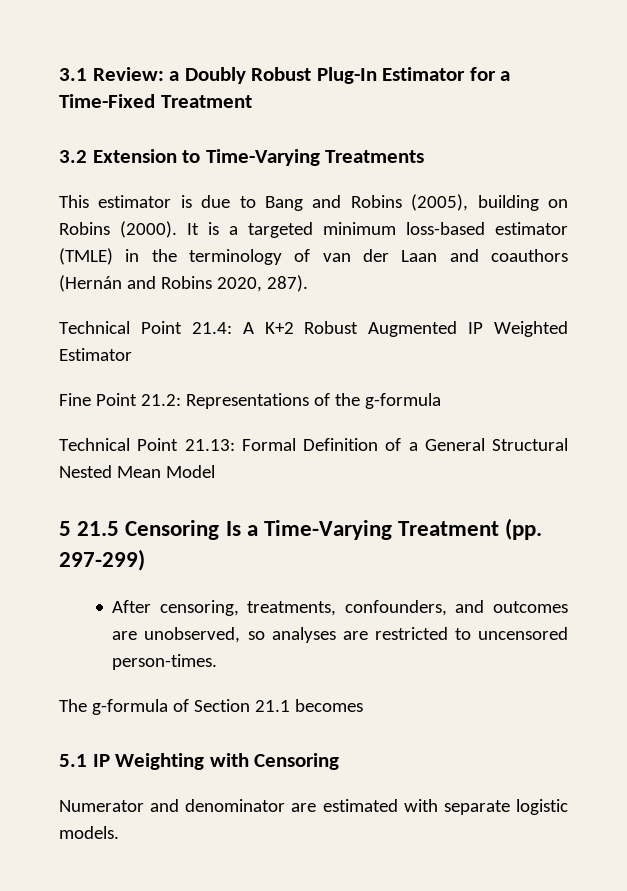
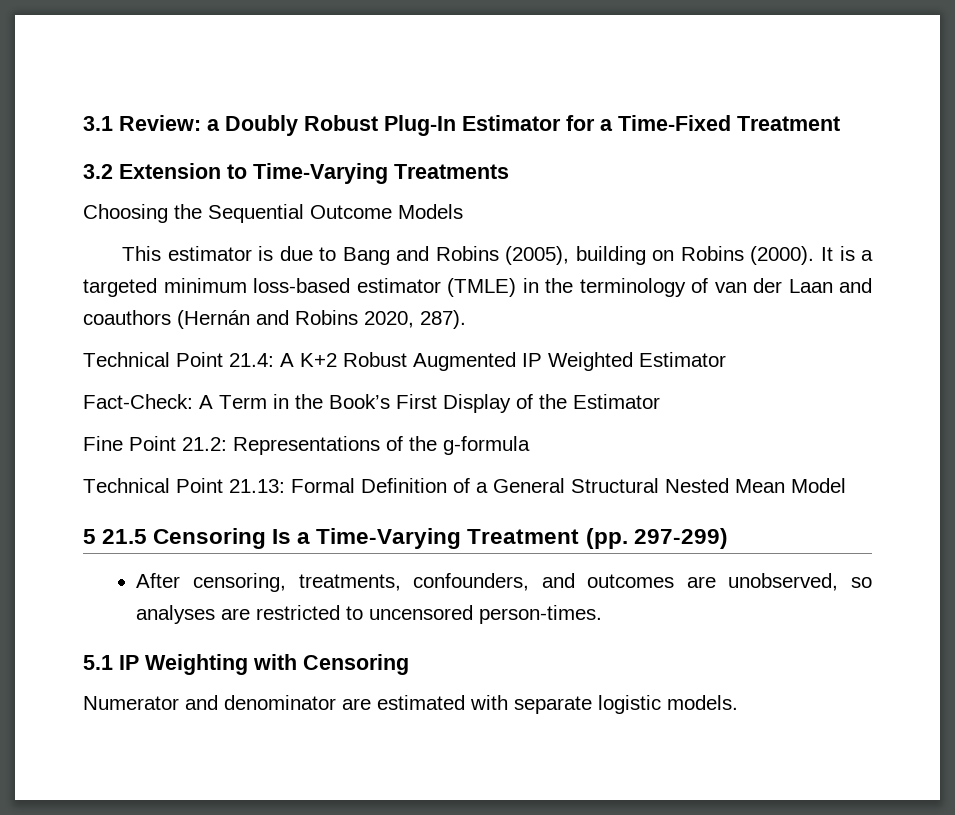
+ Choosing the Sequential Outcome Models
+ Fact-Check: A Term in the Book’s First Display of the Estimator
- The g-formula of Section 21.1 becomes

